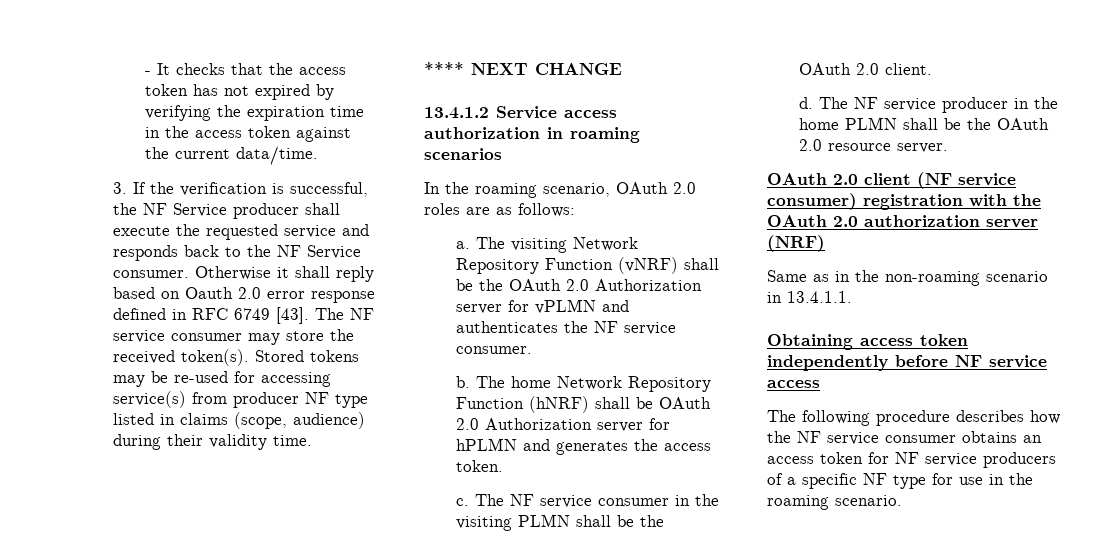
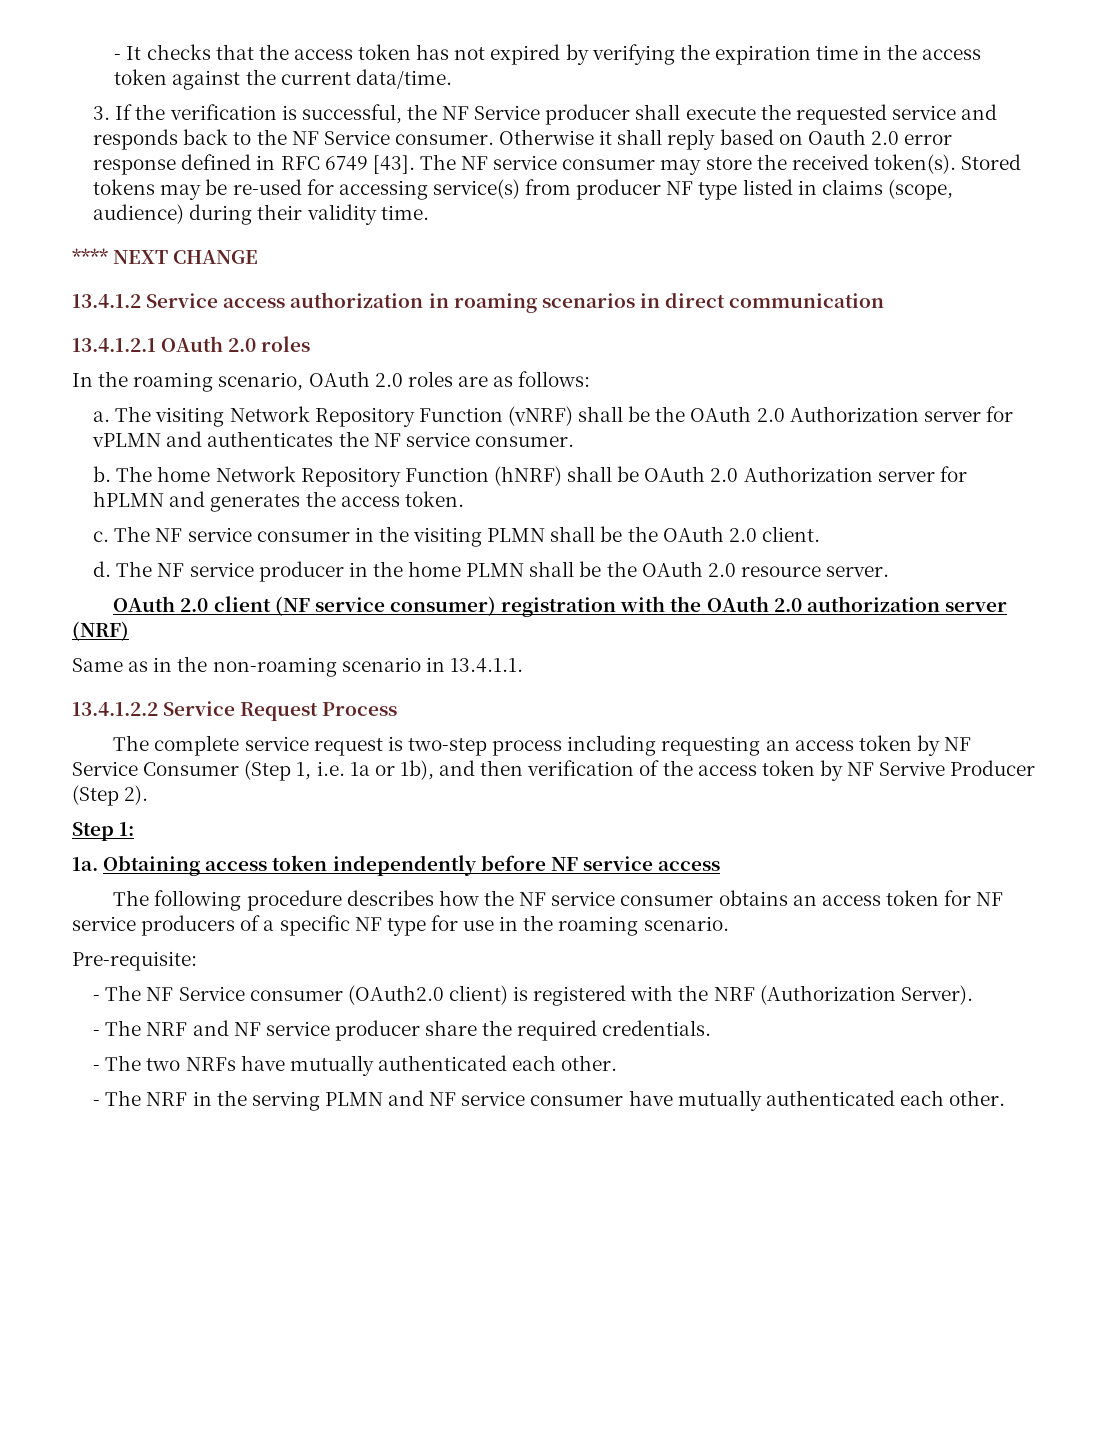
- 13.4.1.2 Service access authorization in roaming scenarios
+ 13.4.1.2 Service access authorization in roaming scenarios in direct communication
+ 13.4.1.2.1 OAuth 2.0 roles
+ 13.4.1.2.2 Service Request Process
+ The complete service request is two-step process including requesting an access token by NF Service Consumer (Step 1, i.e. 1a or 1b), and then verification of the access token by NF Servive Producer (Step 2).
+ Step 1:
+ 1a.
+ Pre-requisite:
+ - The NF Service consumer (OAuth2.0 client) is registered with the NRF (Authorization Server).
+ - The NRF and NF service producer share the required credentials.
+ - The two NRFs have mutually authenticated each other.
+ - The NRF in the serving PLMN and NF service consumer have mutually authenticated each other.

